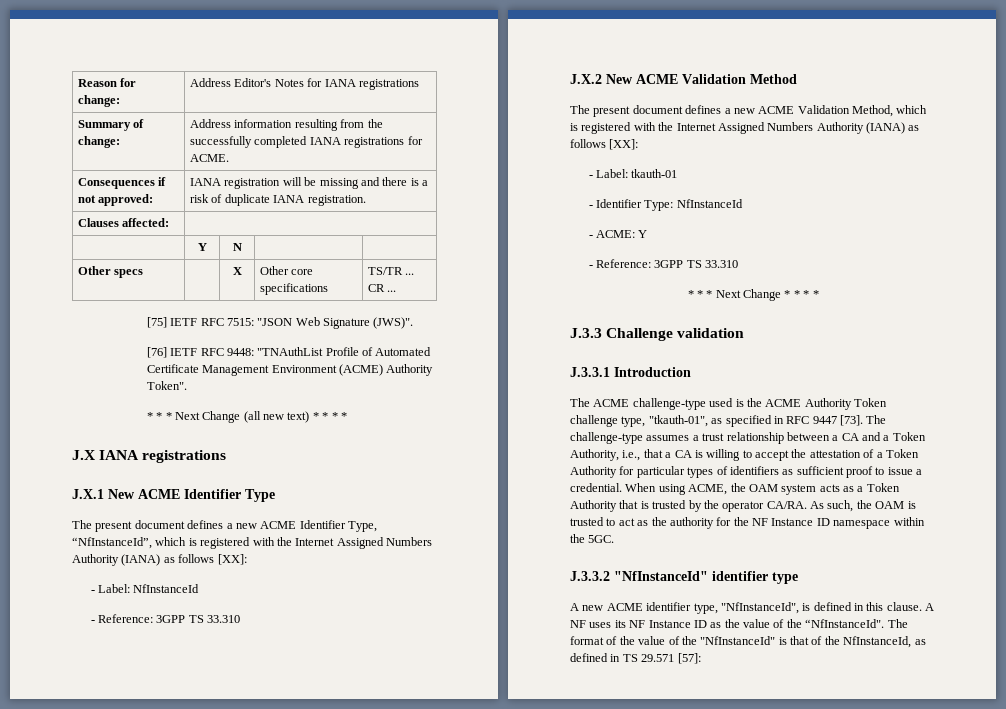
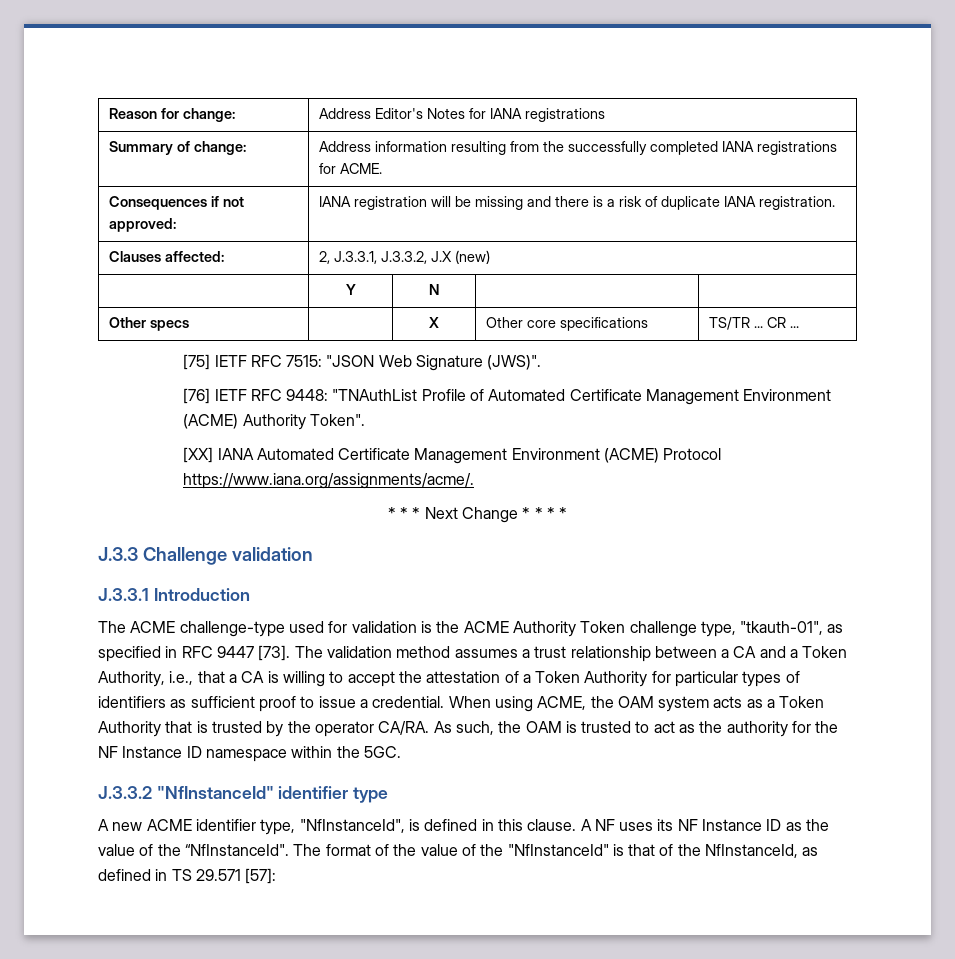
- Clauses affected: |
+ Clauses affected: | 2, J.3.3.1, J.3.3.2, J.X (new)
- * * * Next Change (all new text) * * * *
- J.X IANA registrations
- J.X.1 New ACME Identifier Type
- The present document defines a new ACME Identifier Type, “NfInstanceId”, which is registered with the Internet Assigned Numbers Authority (IANA) as follows [XX]:
- - Label: NfInstanceId
- - Reference: 3GPP TS 33.310
- J.X.2 New ACME Validation Method
- The present document defines a new ACME Validation Method, which is registered with the Internet Assigned Numbers Authority (IANA) as follows [XX]:
- - Label: tkauth-01
- - Identifier Type: NfInstanceId
- - ACME: Y
- - Reference: 3GPP TS 33.310
+ [XX] IANA Automated Certificate Management Environment (ACME) Protocol https://www.iana.org/assignments/acme/.
- The ACME challenge-type used is the ACME Authority Token challenge type, "tkauth-01", as specified in RFC 9447 [73].
+ The ACME challenge-type used for validation is the ACME Authority Token challenge type, "tkauth-01", as specified in RFC 9447 [73].
- The challenge-type assumes a trust relationship between a CA and a Token Authority, i.e., that a CA is willing to accept the attestation of a Token Authority for particular types of identifiers as sufficient proof to issue a credential.
+ The validation method assumes a trust relationship between a CA and a Token Authority, i.e., that a CA is willing to accept the attestation of a Token Authority for particular types of identifiers as sufficient proof to issue a credential.

